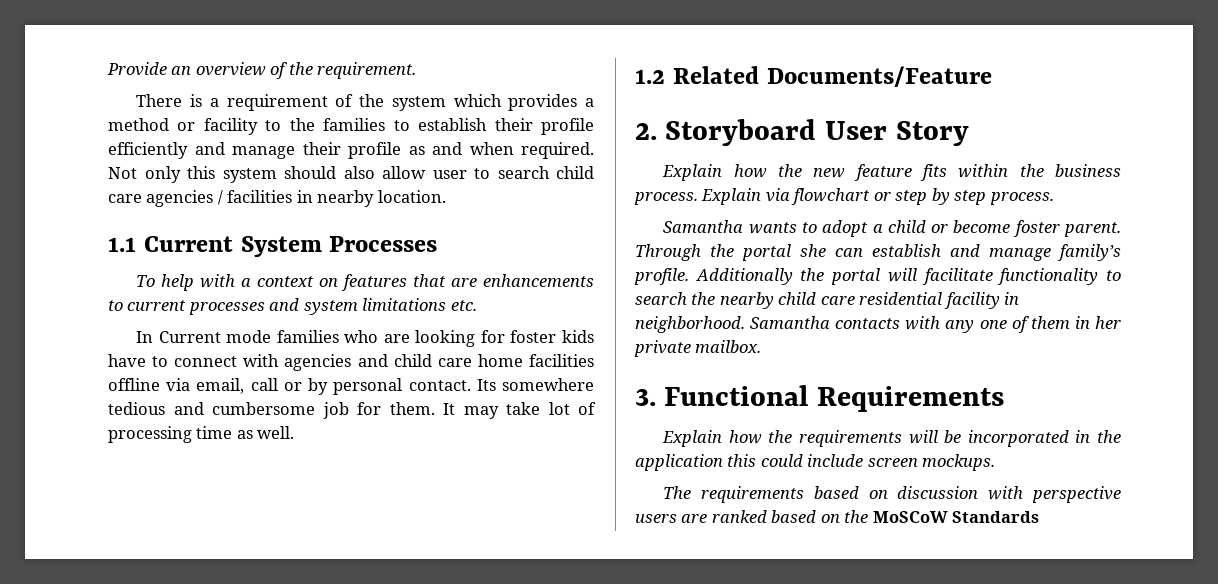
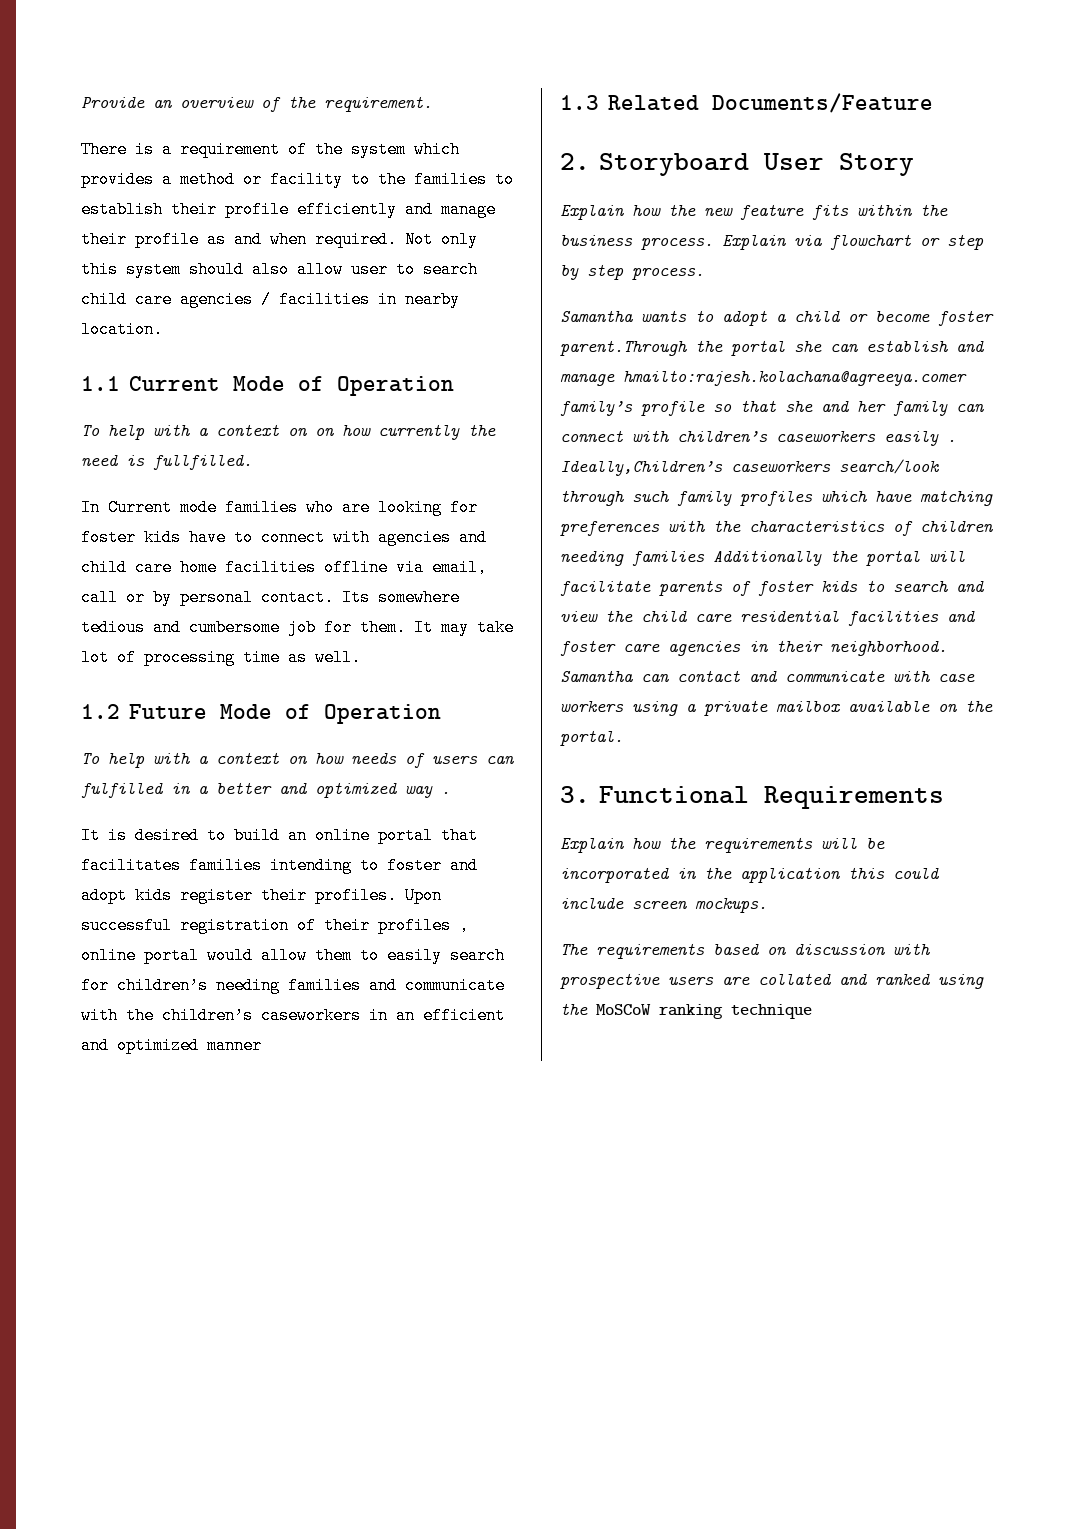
- 1.1 Current System Processes
- To help with a context on features that are enhancements to current processes and system limitations etc.
+ 1.1 Current Mode of Operation
+ To help with a context on on how currently the need is fullfilled.
- 1.2 Related Documents/Feature
+ 1.2 Future Mode of Operation
+ To help with a context on how needs of users can fulfilled in a better and optimized way .
+ It is desired to build an online portal that facilitates families intending to foster and adopt kids register their profiles. Upon successful registration of their profiles , online portal would allow them to easily search for children’s needing families and communicate with the children’s caseworkers in an efficient and optimized manner
+ 1.3 Related Documents/Feature
- Samantha wants to adopt a child or become foster parent. Through the portal she can establish and manage family’s profile. Additionally the portal will facilitate functionality to search the nearby child care residential facility in neighborhood. Samantha contacts with any one of them in her private mailbox.
+ Samantha wants to adopt a child or become foster parent.Through the portal she can establish and manage hmailto:rajesh.kolachana@agreeya.comer family’s profile so that she and her family can connect with children’s caseworkers easily . Ideally,Children’s caseworkers search/look through such family profiles which have matching preferences with the characteristics of children needing families Additionally the portal will facilitate parents of foster kids to search and view the child care residential facilities and foster care agencies in their neighborhood. Samantha can contact and communicate with case workers using a private mailbox available on the portal.
- The requirements based on discussion with perspective users are ranked based on the MoSCoW Standards
+ The requirements based on discussion with prospective users are collated and ranked using the MoSCoW ranking technique

